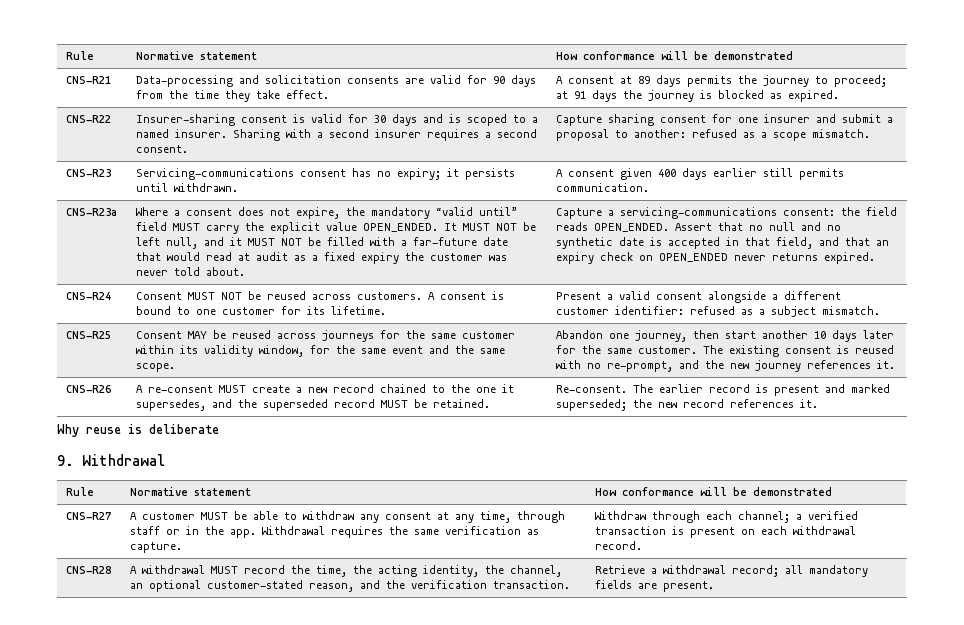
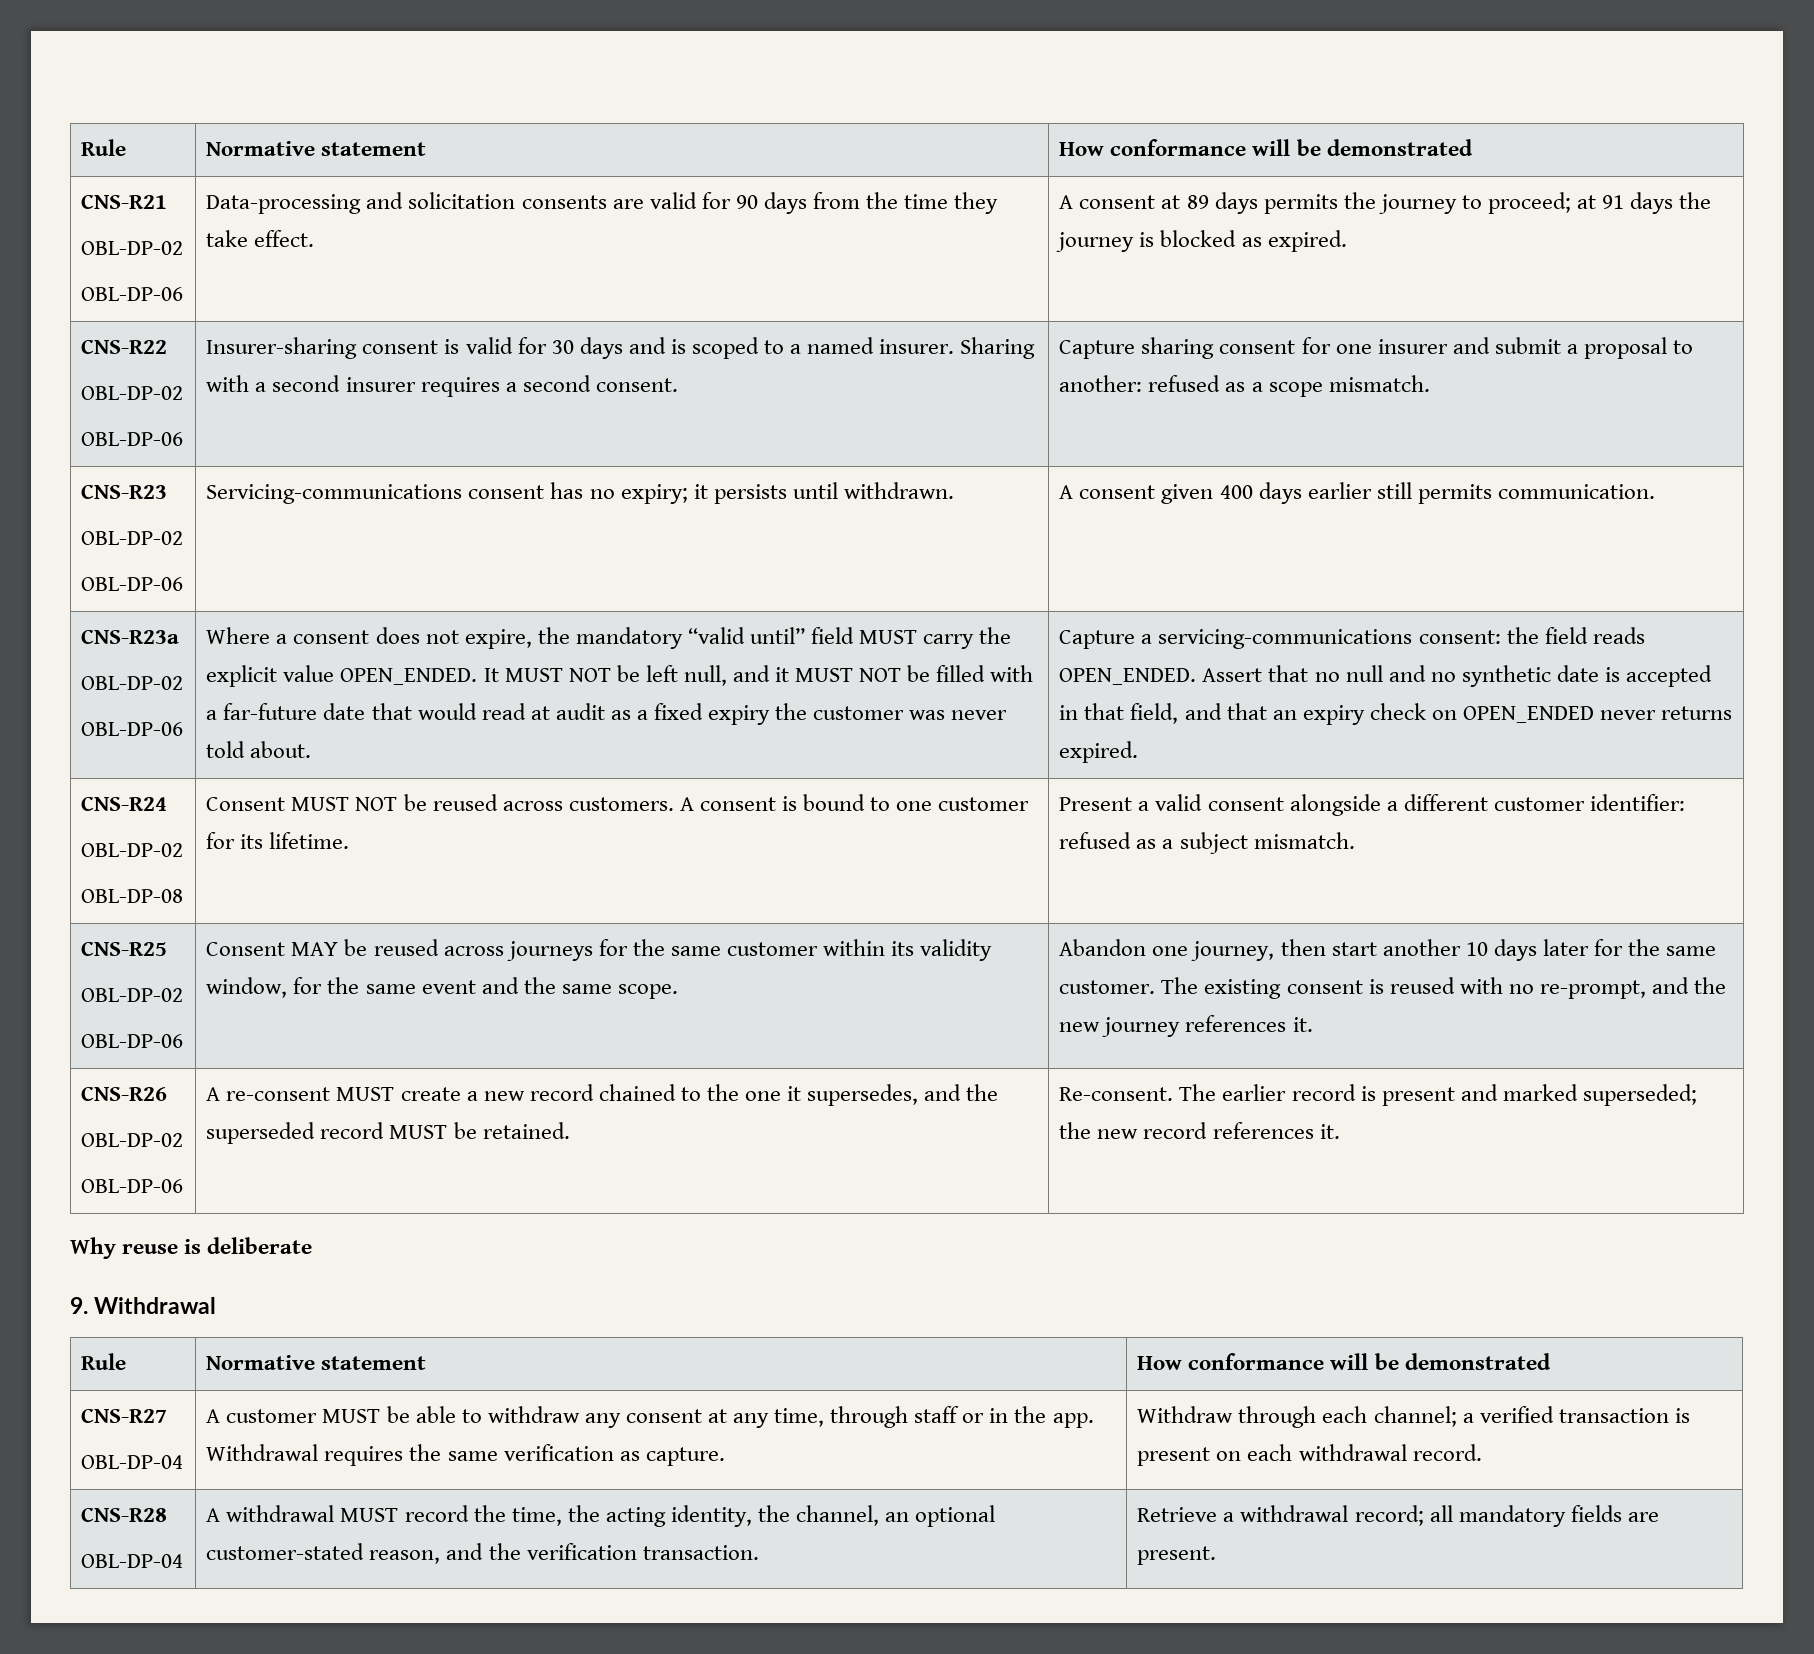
- CNS-R21 | Data-processing and solicitation consents are valid for 90 days from the time they take effect. | A consent at 89 days permits the journey to proceed; at 91 days the journey is blocked as expired.
+ CNS-R21
+ OBL-DP-02
+ OBL-DP-06 | Data-processing and solicitation consents are valid for 90 days from the time they take effect. | A consent at 89 days permits the journey to proceed; at 91 days the journey is blocked as expired.
  CNS-R22
+ OBL-DP-02
+ OBL-DP-06
- CNS-R23 | Servicing-communications consent has no expiry; it persists until withdrawn. | A consent given 400 days earlier still permits communication.
+ CNS-R23
+ OBL-DP-02
+ OBL-DP-06 | Servicing-communications consent has no expiry; it persists until withdrawn. | A consent given 400 days earlier still permits communication.
  CNS-R23a
+ OBL-DP-02
+ OBL-DP-06
- CNS-R24 | Consent MUST NOT be reused across customers. A consent is bound to one customer for its lifetime. | Present a valid consent alongside a different customer identifier: refused as a subject mismatch.
+ CNS-R24
+ OBL-DP-02
+ OBL-DP-08 | Consent MUST NOT be reused across customers. A consent is bound to one customer for its lifetime. | Present a valid consent alongside a different customer identifier: refused as a subject mismatch.
  CNS-R25
+ OBL-DP-02
+ OBL-DP-06
- CNS-R26 | A re-consent MUST create a new record chained to the one it supersedes, and the superseded record MUST be retained. | Re-consent. The earlier record is present and marked superseded; the new record references it.
+ CNS-R26
+ OBL-DP-02
+ OBL-DP-06 | A re-consent MUST create a new record chained to the one it supersedes, and the superseded record MUST be retained. | Re-consent. The earlier record is present and marked superseded; the new record references it.
- CNS-R27 | A customer MUST be able to withdraw any consent at any time, through staff or in the app. Withdrawal requires the same verification as capture. | Withdraw through each channel; a verified transaction is present on each withdrawal record.
+ CNS-R27
+ OBL-DP-04 | A customer MUST be able to withdraw any consent at any time, through staff or in the app. Withdrawal requires the same verification as capture. | Withdraw through each channel; a verified transaction is present on each withdrawal record.
- CNS-R28 | A withdrawal MUST record the time, the acting identity, the channel, an optional customer-stated reason, and the verification transaction. | Retrieve a withdrawal record; all mandatory fields are present.
+ CNS-R28
+ OBL-DP-04 | A withdrawal MUST record the time, the acting identity, the channel, an optional customer-stated reason, and the verification transaction. | Retrieve a withdrawal record; all mandatory fields are present.

